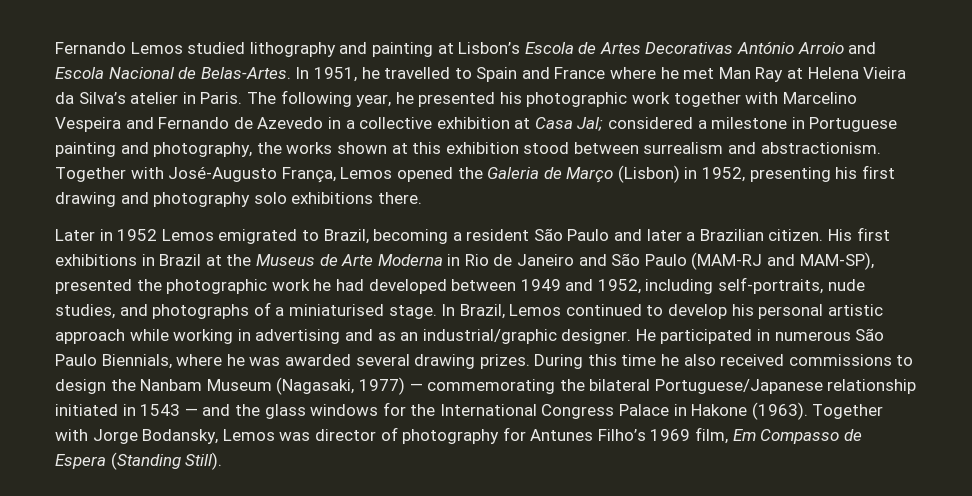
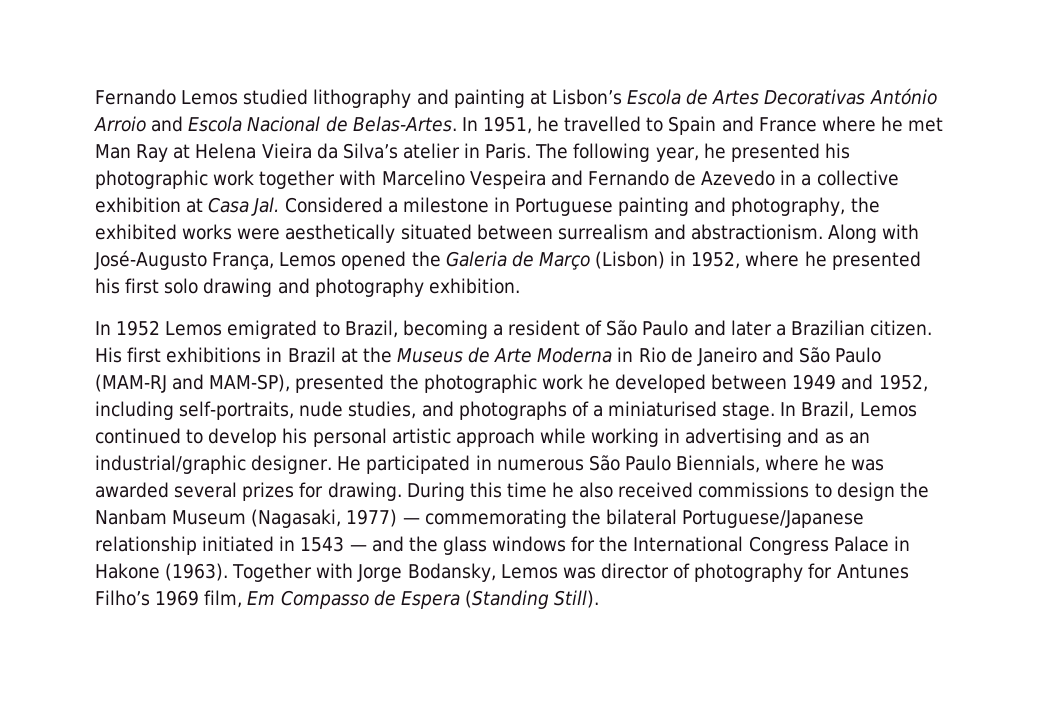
- The following year, he presented his photographic work together with Marcelino Vespeira and Fernando de Azevedo in a collective exhibition at Casa Jal; considered a milestone in Portuguese painting and photography, the works shown at this exhibition stood between surrealism and abstractionism.
+ The following year, he presented his photographic work together with Marcelino Vespeira and Fernando de Azevedo in a collective exhibition at Casa Jal. Considered a milestone in Portuguese painting and photography, the exhibited works were aesthetically situated between surrealism and abstractionism.
- Together with José-Augusto França, Lemos opened the Galeria de Março (Lisbon) in 1952, presenting his first drawing and photography solo exhibitions there.
- Later in 1952 Lemos emigrated to Brazil, becoming a resident São Paulo and later a Brazilian citizen.
+ Along with José-Augusto França, Lemos opened the Galeria de Março (Lisbon) in 1952, where he presented his first solo drawing and photography exhibition.
+ In 1952 Lemos emigrated to Brazil, becoming a resident of São Paulo and later a Brazilian citizen.
- His first exhibitions in Brazil at the Museus de Arte Moderna in Rio de Janeiro and São Paulo (MAM-RJ and MAM-SP), presented the photographic work he had developed between 1949 and 1952, including self-portraits, nude studies, and photographs of a miniaturised stage.
+ His first exhibitions in Brazil at the Museus de Arte Moderna in Rio de Janeiro and São Paulo (MAM-RJ and MAM-SP), presented the photographic work he developed between 1949 and 1952, including self-portraits, nude studies, and photographs of a miniaturised stage.
- He participated in numerous São Paulo Biennials, where he was awarded several drawing prizes.
+ He participated in numerous São Paulo Biennials, where he was awarded several prizes for drawing.

